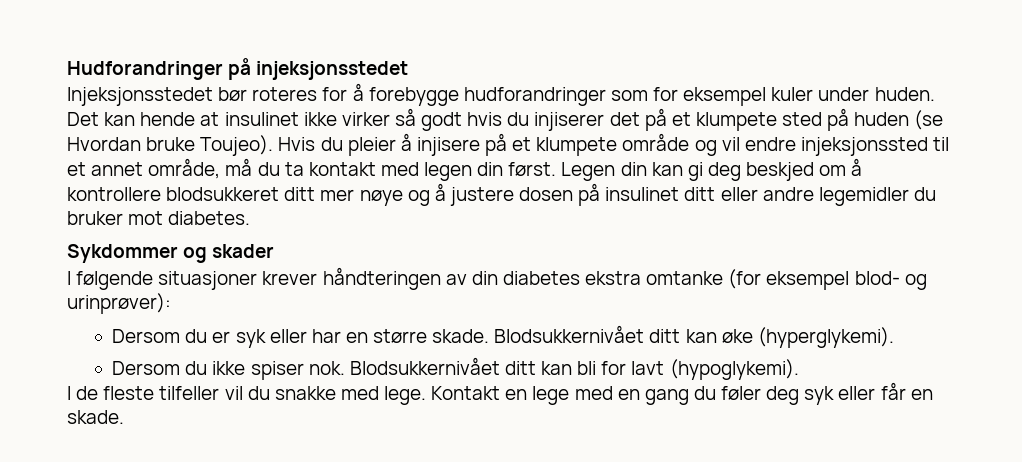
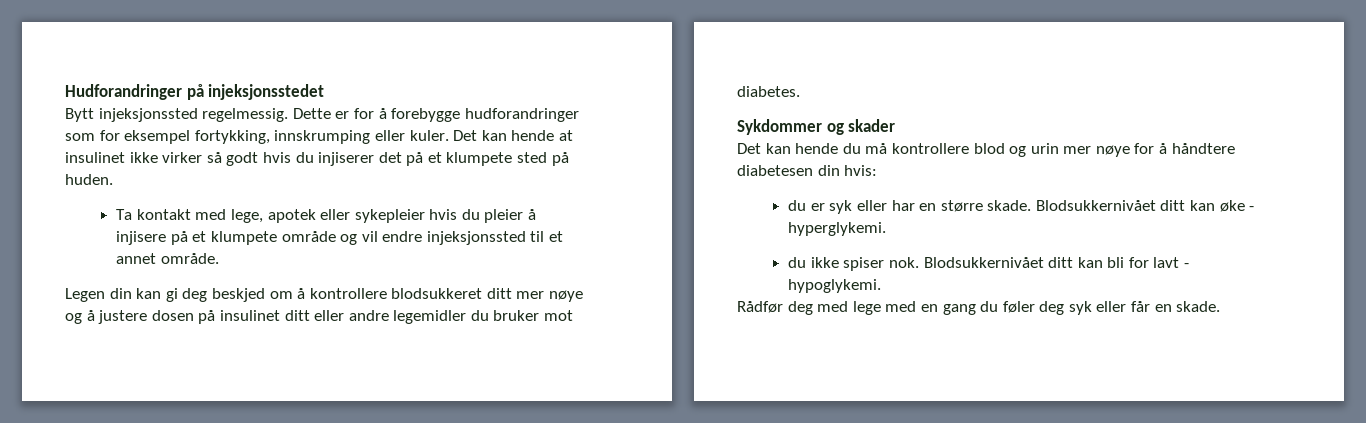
- Injeksjonsstedet bør roteres for å forebygge hudforandringer som for eksempel kuler under huden.
+ Bytt injeksjonssted regelmessig. Dette er for å forebygge hudforandringer som for eksempel fortykking, innskrumping eller kuler.
- Det kan hende at insulinet ikke virker så godt hvis du injiserer det på et klumpete sted på huden (se Hvordan bruke Toujeo). Hvis du pleier å injisere på et klumpete område og vil endre injeksjonssted til et annet område, må du ta kontakt med legen din først. Legen din kan gi deg beskjed om å kontrollere blodsukkeret ditt mer nøye og å justere dosen på insulinet ditt eller andre legemidler du bruker mot diabetes.
+ Det kan hende at insulinet ikke virker så godt hvis du injiserer det på et klumpete sted på huden.
+ Ta kontakt med lege, apotek eller sykepleier hvis du pleier å injisere på et klumpete område og vil endre injeksjonssted til et annet område.
+ Legen din kan gi deg beskjed om å kontrollere blodsukkeret ditt mer nøye og å justere dosen på insulinet ditt eller andre legemidler du bruker mot diabetes.
- I følgende situasjoner krever håndteringen av din diabetes ekstra omtanke (for eksempel blod- og urinprøver):
- Dersom du er syk eller har en større skade.
+ Det kan hende du må kontrollere blod og urin mer nøye for å håndtere diabetesen din hvis:
+ du er syk eller har en større skade.
- Blodsukkernivået ditt kan øke (hyperglykemi).
- Dersom du ikke spiser nok.
+ Blodsukkernivået ditt kan øke - hyperglykemi.
+ du ikke spiser nok.
- Blodsukkernivået ditt kan bli for lavt (hypoglykemi).
- I de fleste tilfeller vil du snakke med lege. Kontakt en lege med en gang du føler deg syk eller får en skade.
+ Blodsukkernivået ditt kan bli for lavt - hypoglykemi.
+ Rådfør deg med lege med en gang du føler deg syk eller får en skade.

